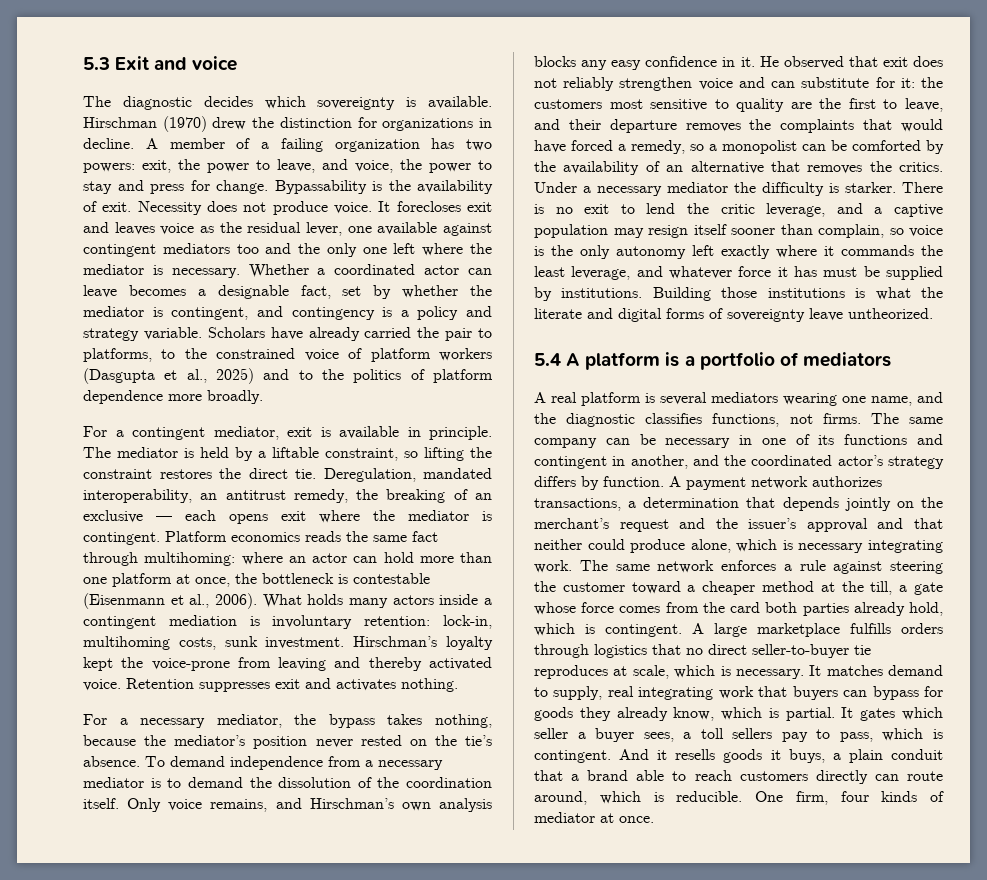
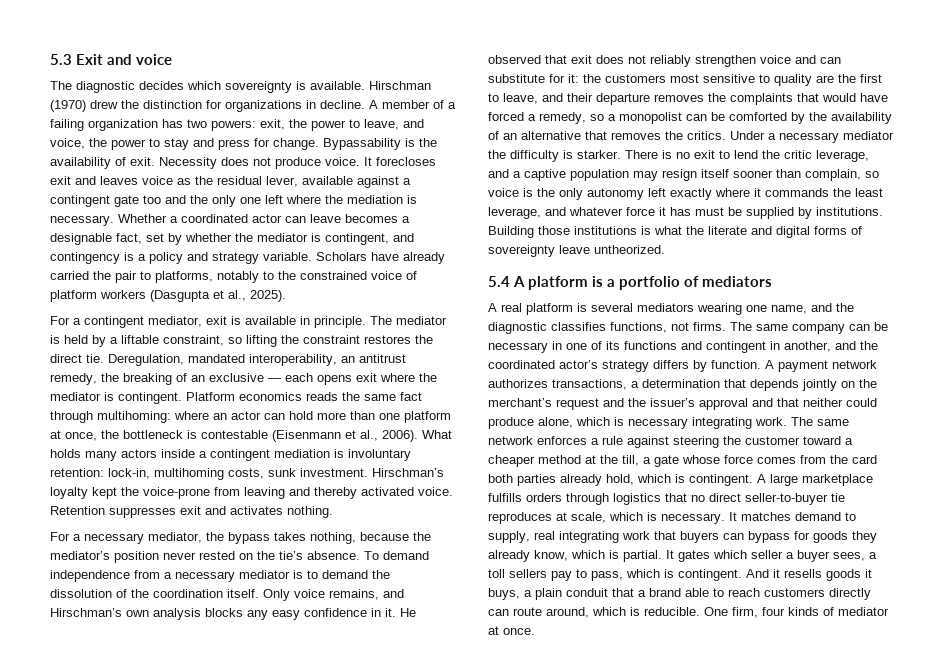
- It forecloses exit and leaves voice as the residual lever, one available against contingent mediators too and the only one left where the mediator is necessary.
+ It forecloses exit and leaves voice as the residual lever, available against a contingent gate too and the only one left where the mediation is necessary.
- Scholars have already carried the pair to platforms, to the constrained voice of platform workers (Dasgupta et al., 2025) and to the politics of platform dependence more broadly.
+ Scholars have already carried the pair to platforms, notably to the constrained voice of platform workers (Dasgupta et al., 2025).

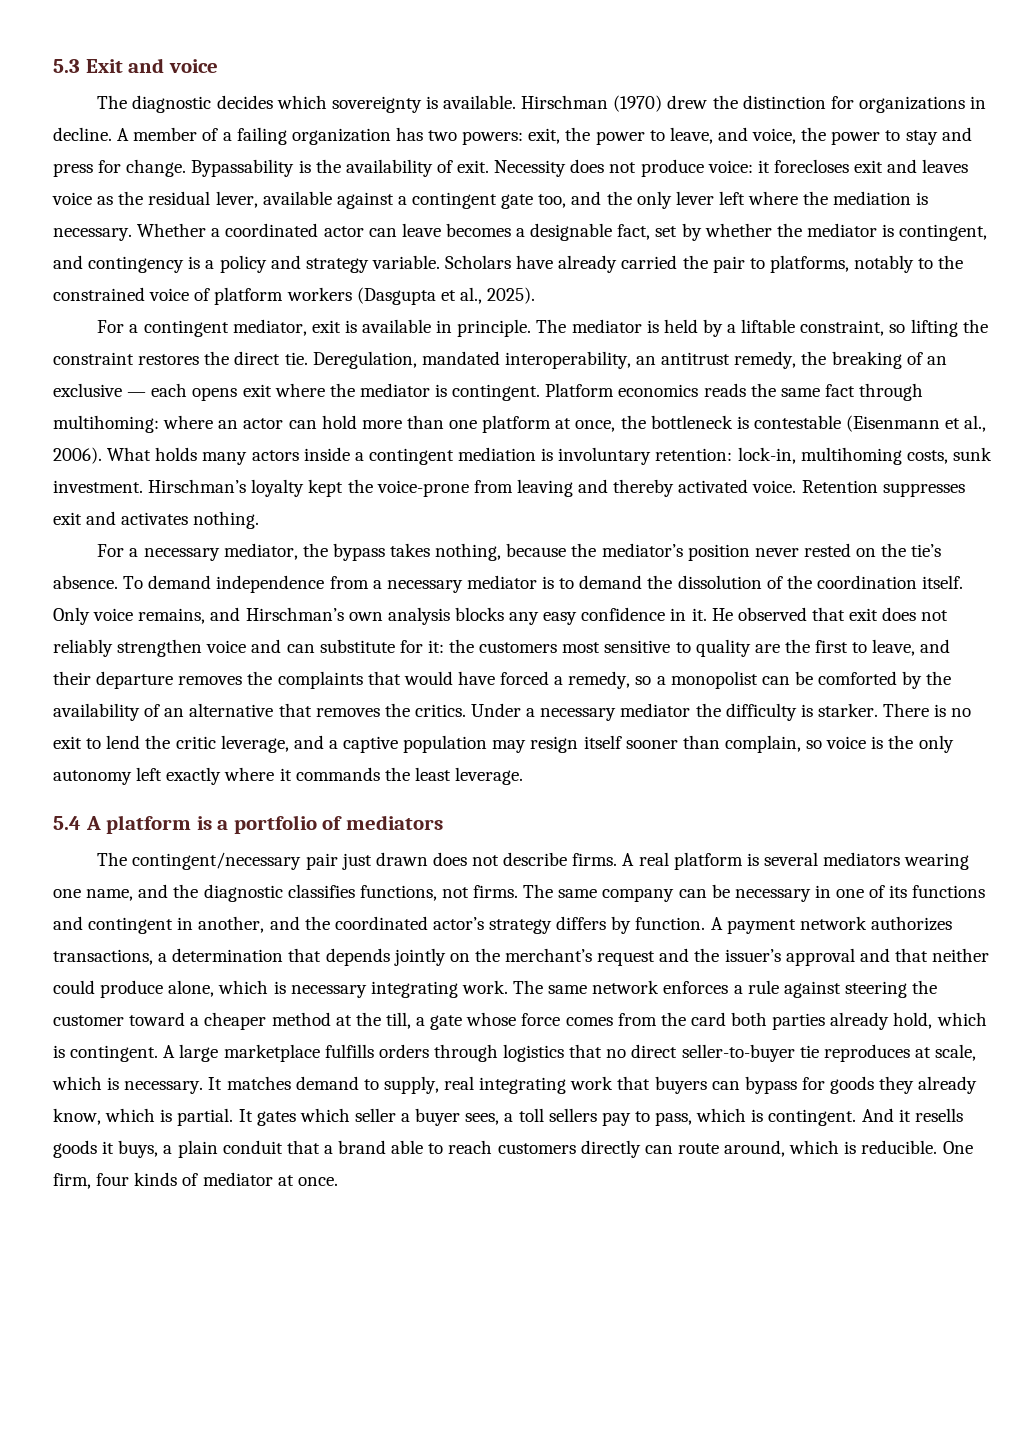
- Necessity does not produce voice. It forecloses exit and leaves voice as the residual lever, available against a contingent gate too and the only one left where the mediation is necessary.
+ Necessity does not produce voice: it forecloses exit and leaves voice as the residual lever, available against a contingent gate too, and the only lever left where the mediation is necessary.
- There is no exit to lend the critic leverage, and a captive population may resign itself sooner than complain, so voice is the only autonomy left exactly where it commands the least leverage, and whatever force it has must be supplied by institutions. Building those institutions is what the literate and digital forms of sovereignty leave untheorized.
+ There is no exit to lend the critic leverage, and a captive population may resign itself sooner than complain, so voice is the only autonomy left exactly where it commands the least leverage.
+ The contingent/necessary pair just drawn does not describe firms.

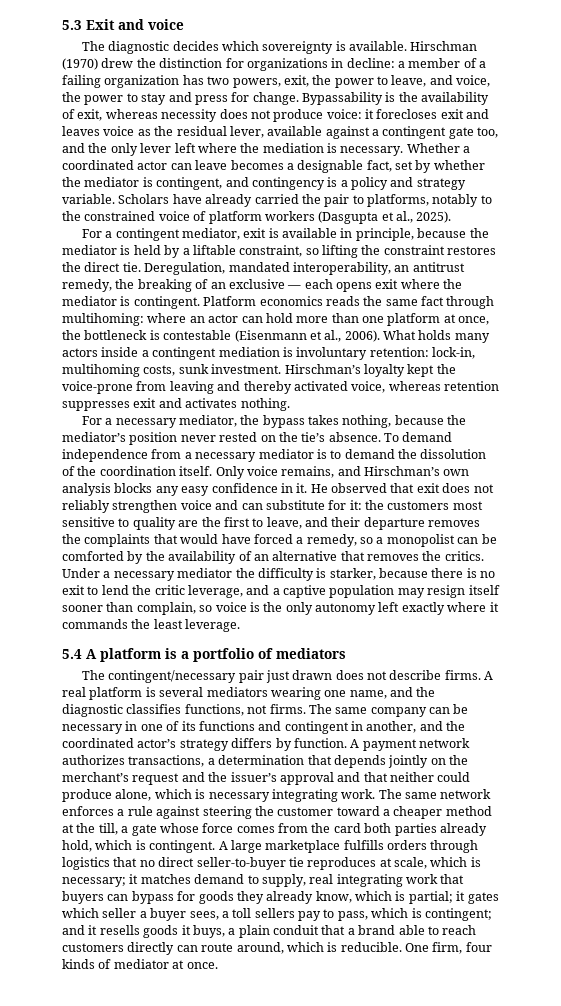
- Hirschman (1970) drew the distinction for organizations in decline. A member of a failing organization has two powers: exit, the power to leave, and voice, the power to stay and press for change.
+ Hirschman (1970) drew the distinction for organizations in decline: a member of a failing organization has two powers, exit, the power to leave, and voice, the power to stay and press for change.
- Bypassability is the availability of exit. Necessity does not produce voice: it forecloses exit and leaves voice as the residual lever, available against a contingent gate too, and the only lever left where the mediation is necessary.
+ Bypassability is the availability of exit, whereas necessity does not produce voice: it forecloses exit and leaves voice as the residual lever, available against a contingent gate too, and the only lever left where the mediation is necessary.
- For a contingent mediator, exit is available in principle. The mediator is held by a liftable constraint, so lifting the constraint restores the direct tie.
+ For a contingent mediator, exit is available in principle, because the mediator is held by a liftable constraint, so lifting the constraint restores the direct tie.
- Hirschman’s loyalty kept the voice-prone from leaving and thereby activated voice. Retention suppresses exit and activates nothing.
+ Hirschman’s loyalty kept the voice-prone from leaving and thereby activated voice, whereas retention suppresses exit and activates nothing.
- Under a necessary mediator the difficulty is starker. There is no exit to lend the critic leverage, and a captive population may resign itself sooner than complain, so voice is the only autonomy left exactly where it commands the least leverage.
+ Under a necessary mediator the difficulty is starker, because there is no exit to lend the critic leverage, and a captive population may resign itself sooner than complain, so voice is the only autonomy left exactly where it commands the least leverage.
- A large marketplace fulfills orders through logistics that no direct seller-to-buyer tie reproduces at scale, which is necessary. It matches demand to supply, real integrating work that buyers can bypass for goods they already know, which is partial. It gates which seller a buyer sees, a toll sellers pay to pass, which is contingent. And it resells goods it buys, a plain conduit that a brand able to reach customers directly can route around, which is reducible.
+ A large marketplace fulfills orders through logistics that no direct seller-to-buyer tie reproduces at scale, which is necessary; it matches demand to supply, real integrating work that buyers can bypass for goods they already know, which is partial; it gates which seller a buyer sees, a toll sellers pay to pass, which is contingent; and it resells goods it buys, a plain conduit that a brand able to reach customers directly can route around, which is reducible.

